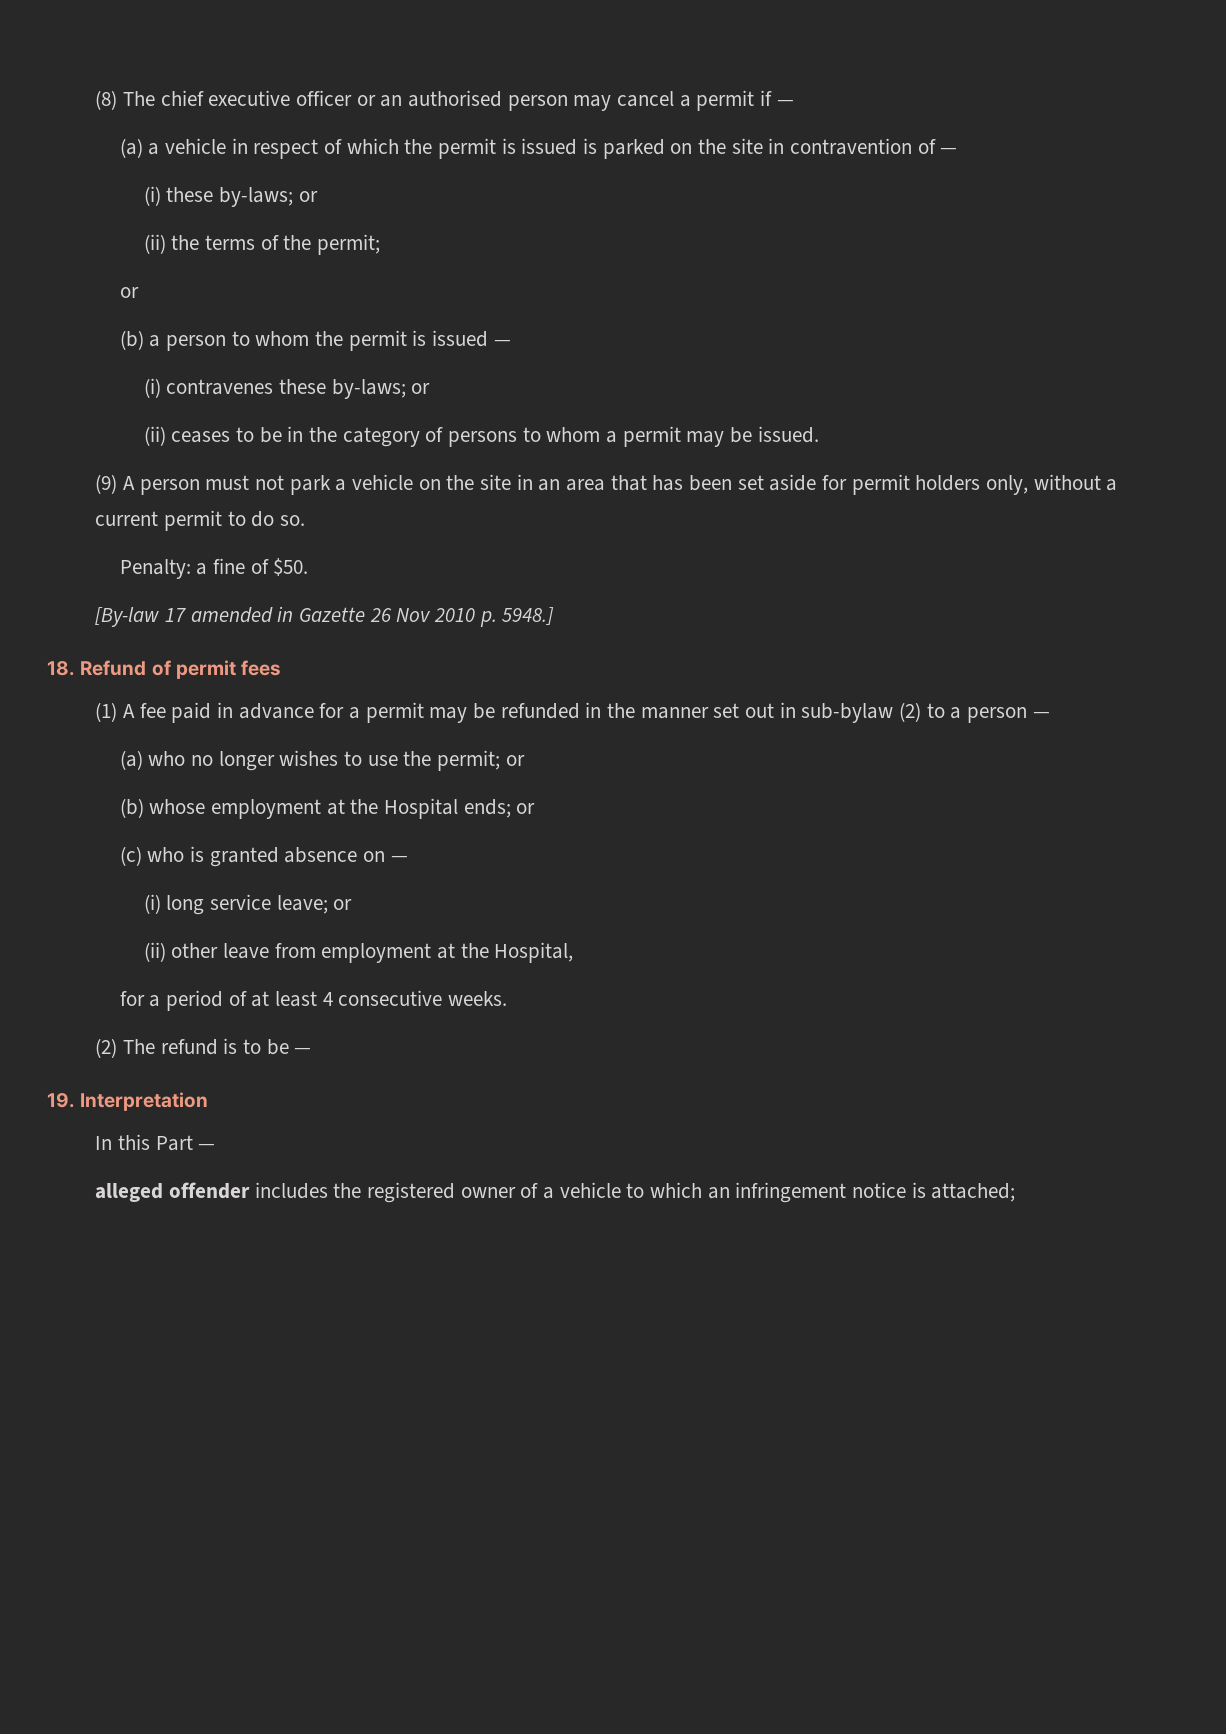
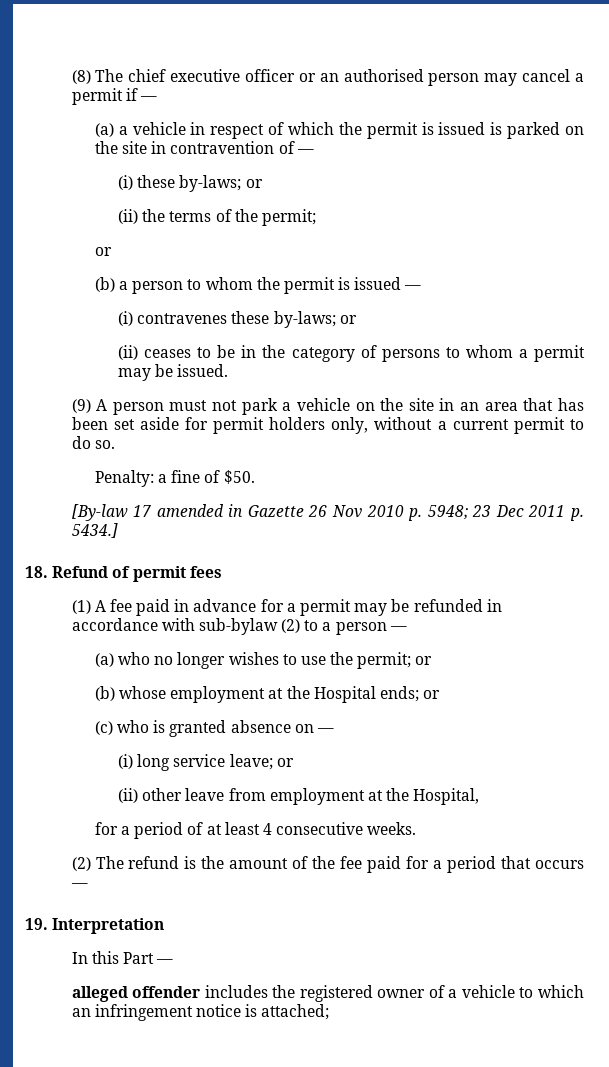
- [By-law 17 amended in Gazette 26 Nov 2010 p. 5948.]
+ [By-law 17 amended in Gazette 26 Nov 2010 p. 5948; 23 Dec 2011 p. 5434.]
- (1) A fee paid in advance for a permit may be refunded in the manner set out in sub-bylaw (2) to a person —
+ (1) A fee paid in advance for a permit may be refunded in accordance with sub-bylaw (2) to a person —
- (2) The refund is to be —
+ (2) The refund is the amount of the fee paid for a period that occurs —

